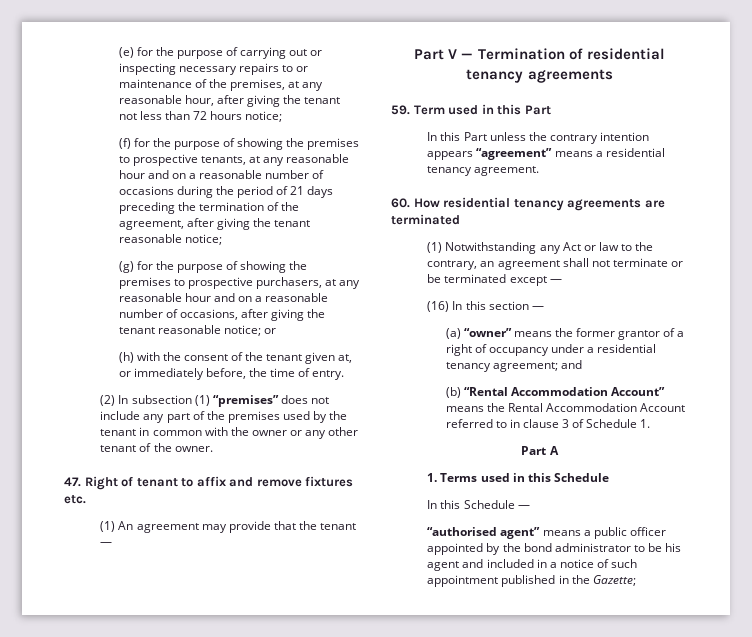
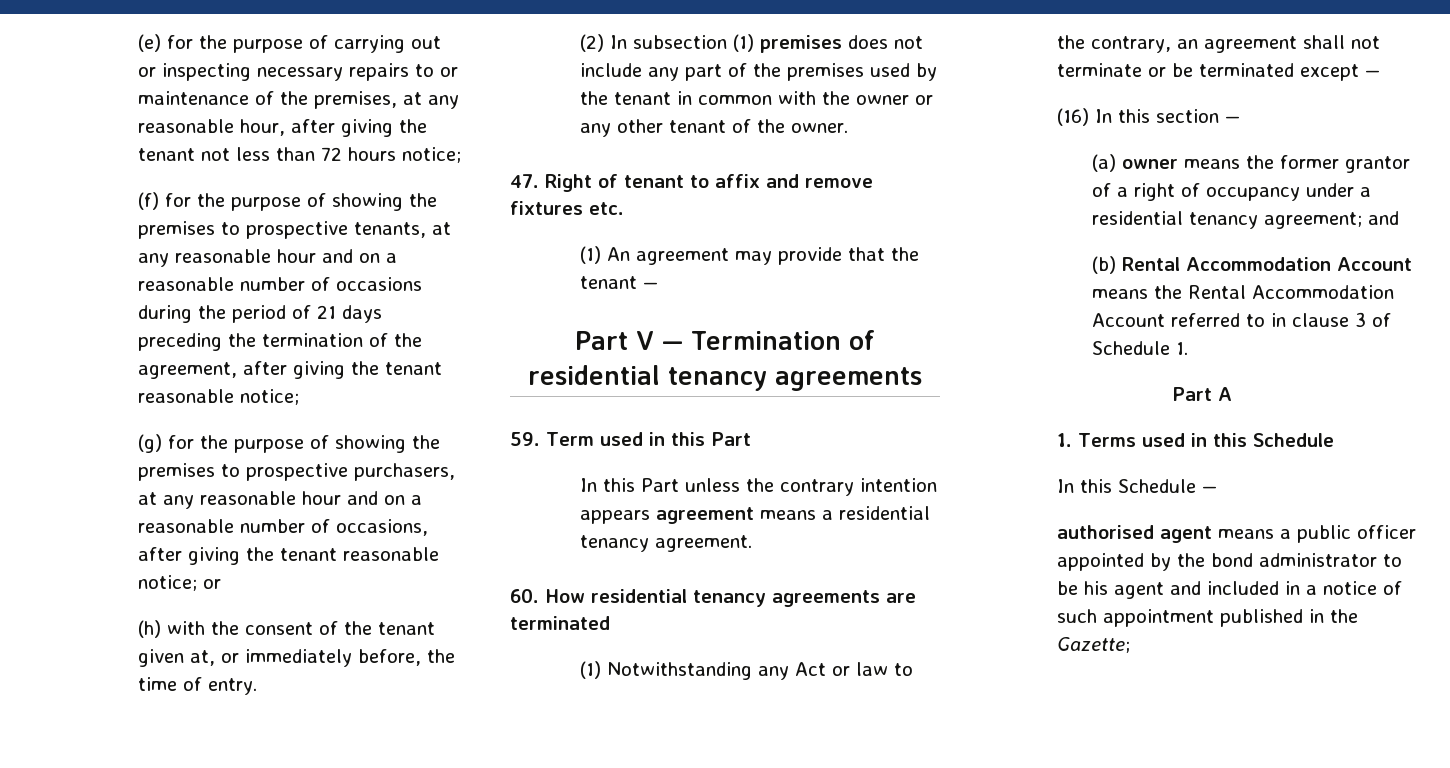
- (2) In subsection (1) “premises” does not include any part of the premises used by the tenant in common with the owner or any other tenant of the owner.
+ (2) In subsection (1) premises does not include any part of the premises used by the tenant in common with the owner or any other tenant of the owner.
- In this Part unless the contrary intention appears “agreement” means a residential tenancy agreement.
+ In this Part unless the contrary intention appears agreement means a residential tenancy agreement.
- (a) “owner” means the former grantor of a right of occupancy under a residential tenancy agreement; and
+ (a) owner means the former grantor of a right of occupancy under a residential tenancy agreement; and
- (b) “Rental Accommodation Account” means the Rental Accommodation Account referred to in clause 3 of Schedule 1.
+ (b) Rental Accommodation Account means the Rental Accommodation Account referred to in clause 3 of Schedule 1.
- “authorised agent” means a public officer appointed by the bond administrator to be his agent and included in a notice of such appointment published in the Gazette;
+ authorised agent means a public officer appointed by the bond administrator to be his agent and included in a notice of such appointment published in the Gazette;

